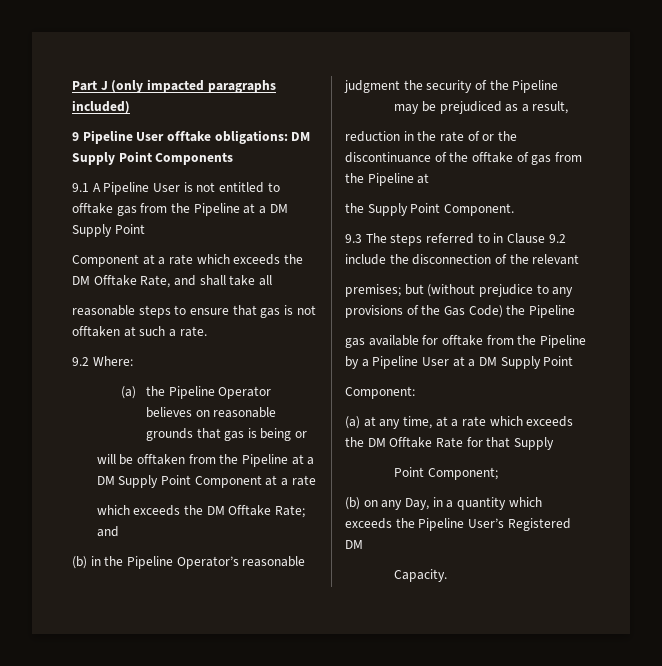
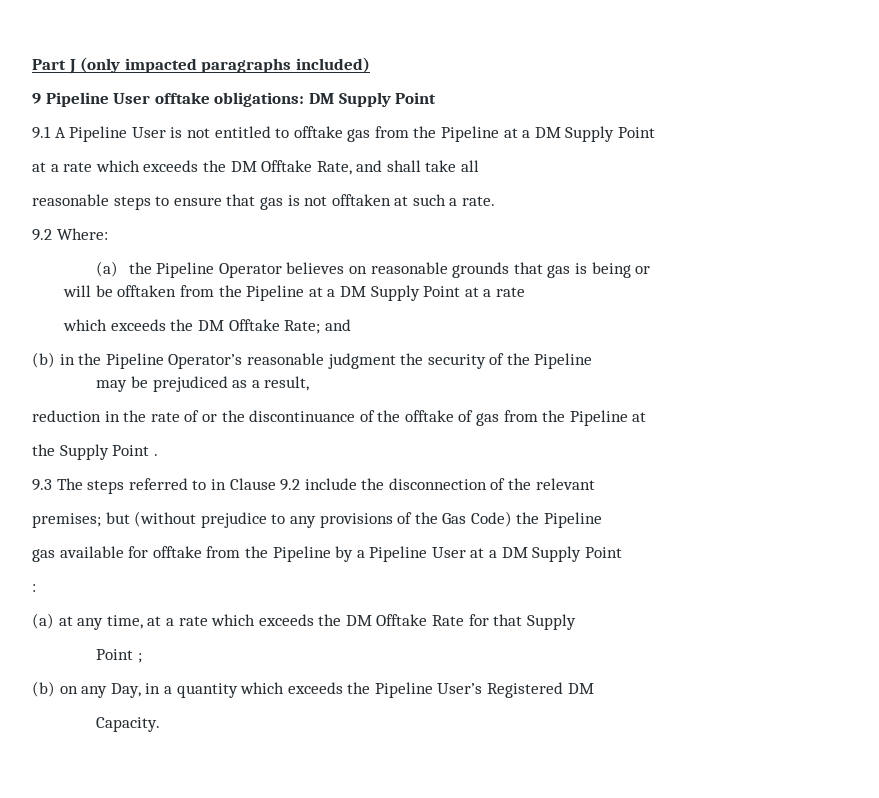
- 9 Pipeline User offtake obligations: DM Supply Point Components
+ 9 Pipeline User offtake obligations: DM Supply Point
- Component at a rate which exceeds the DM Offtake Rate, and shall take all
+ at a rate which exceeds the DM Offtake Rate, and shall take all
- will be offtaken from the Pipeline at a DM Supply Point Component at a rate
+ will be offtaken from the Pipeline at a DM Supply Point at a rate
- the Supply Point Component.
+ the Supply Point .
- Component:
+ :
- Point Component;
+ Point ;

